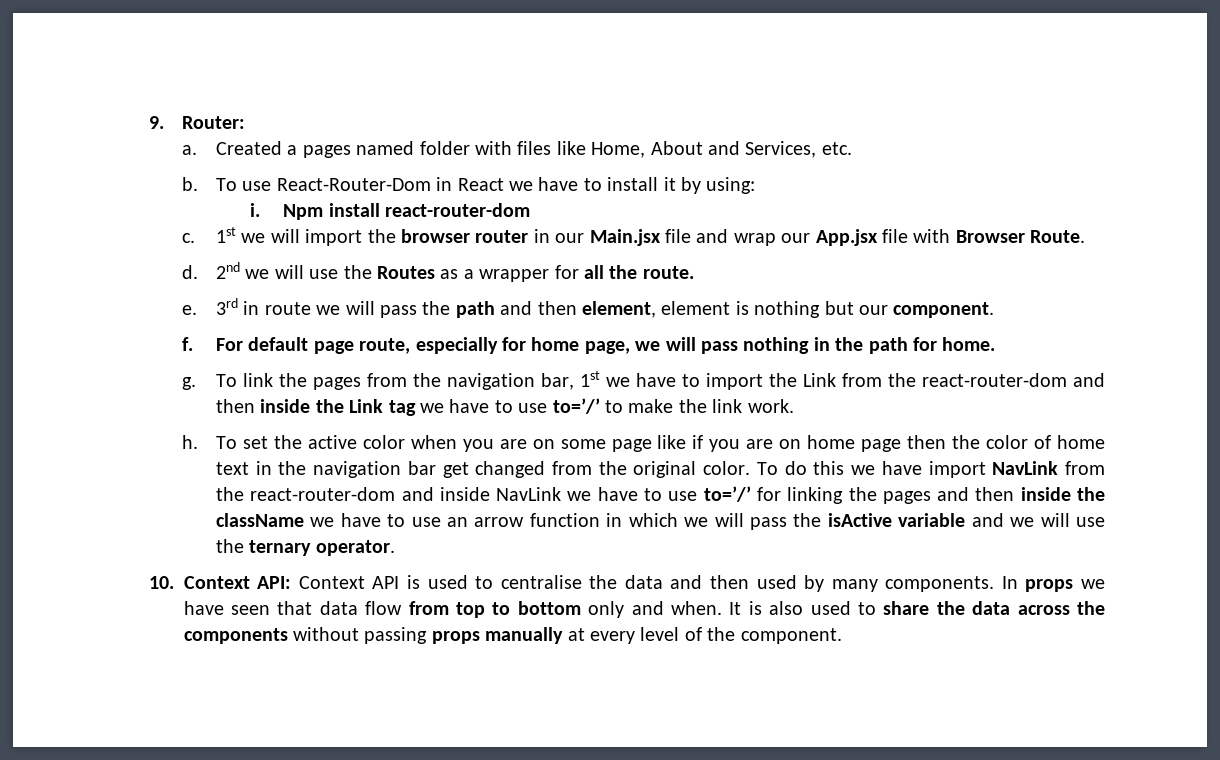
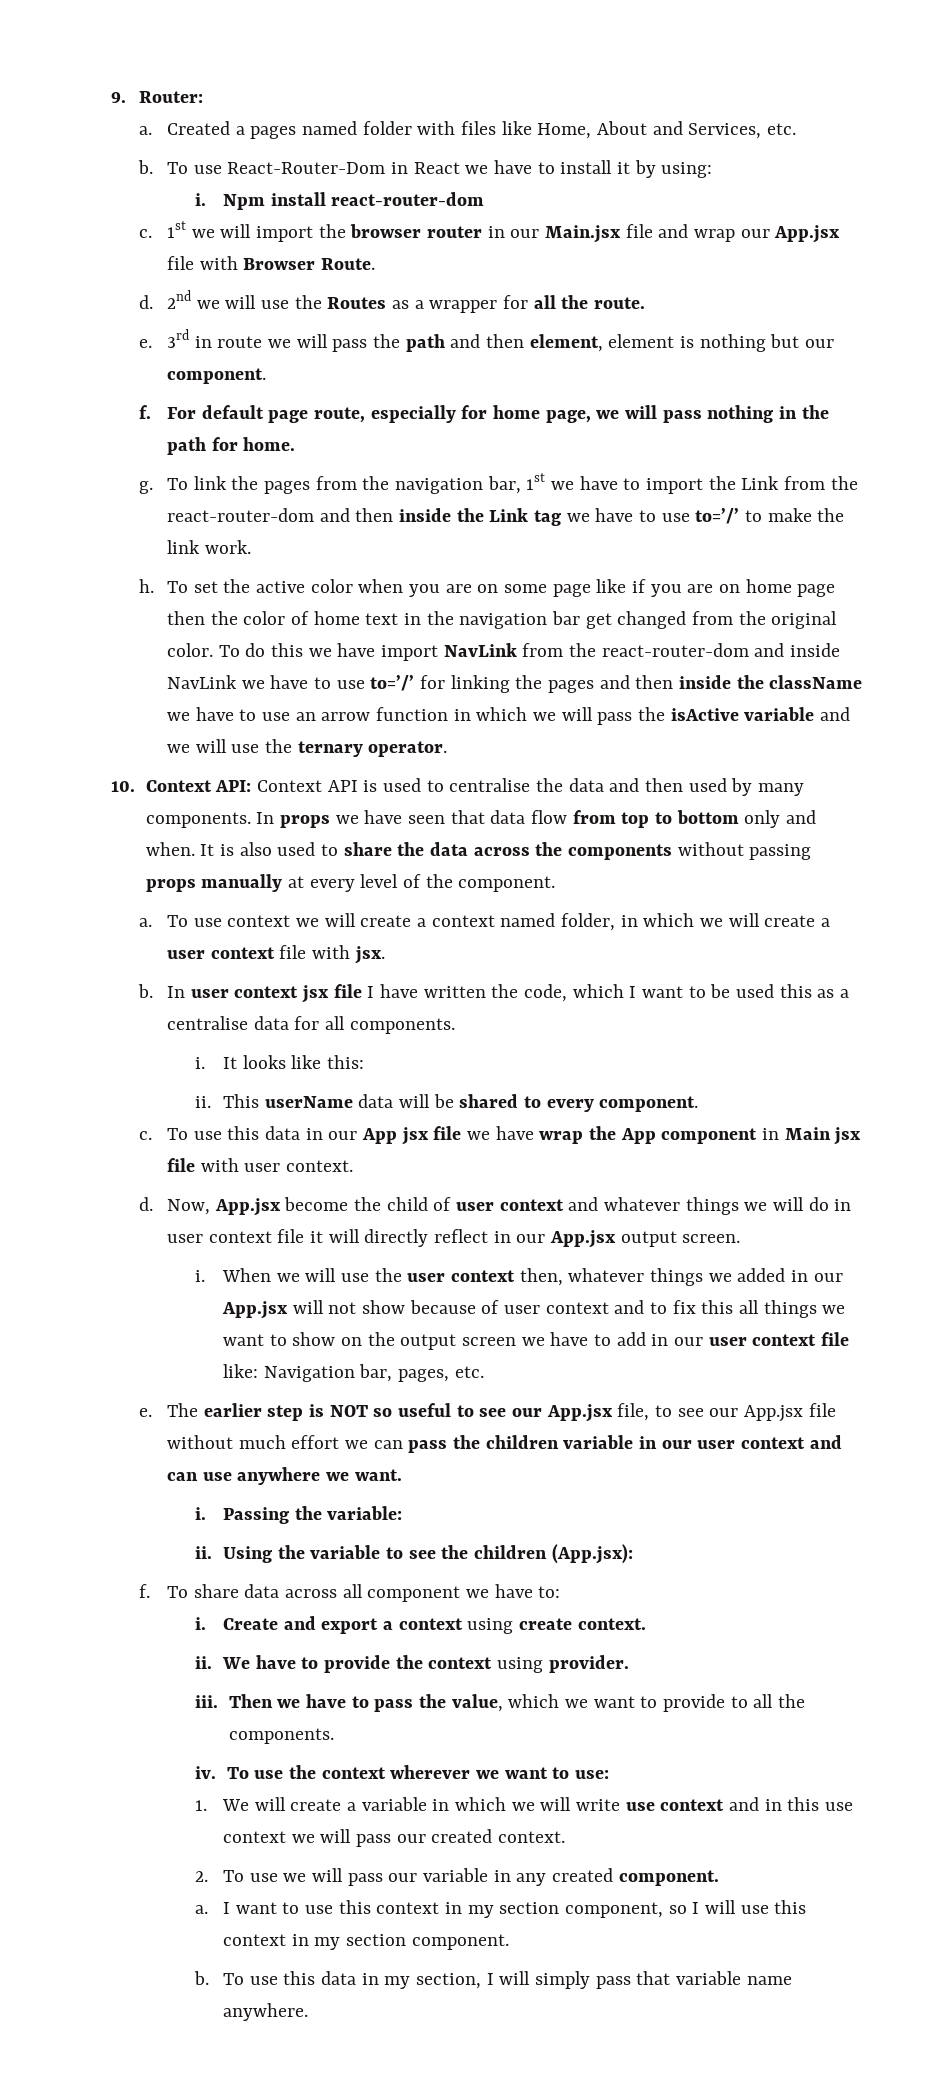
+ a. To use context we will create a context named folder, in which we will create a user context file with jsx.
+ b. In user context jsx file I have written the code, which I want to be used this as a centralise data for all components.
+ i. It looks like this:
+ ii. This userName data will be shared to every component.
+ c. To use this data in our App jsx file we have wrap the App component in Main jsx file with user context.
+ d. Now, App.jsx become the child of user context and whatever things we will do in user context file it will directly reflect in our App.jsx output screen.
+ i. When we will use the user context then, whatever things we added in our App.jsx will not show because of user context and to fix this all things we want to show on the output screen we have to add in our user context file like: Navigation bar, pages, etc.
+ e. The earlier step is NOT so useful to see our App.jsx file, to see our App.jsx file without much effort we can pass the children variable in our user context and can use anywhere we want.
+ i. Passing the variable:
+ ii. Using the variable to see the children (App.jsx):
+ f. To share data across all component we have to:
+ i. Create and export a context using create context.
+ ii. We have to provide the context using provider.
+ iii. Then we have to pass the value, which we want to provide to all the components.
+ iv. To use the context wherever we want to use:
+ 1. We will create a variable in which we will write use context and in this use context we will pass our created context.
+ 2. To use we will pass our variable in any created component.
+ a. I want to use this context in my section component, so I will use this context in my section component.
+ b. To use this data in my section, I will simply pass that variable name anywhere.

